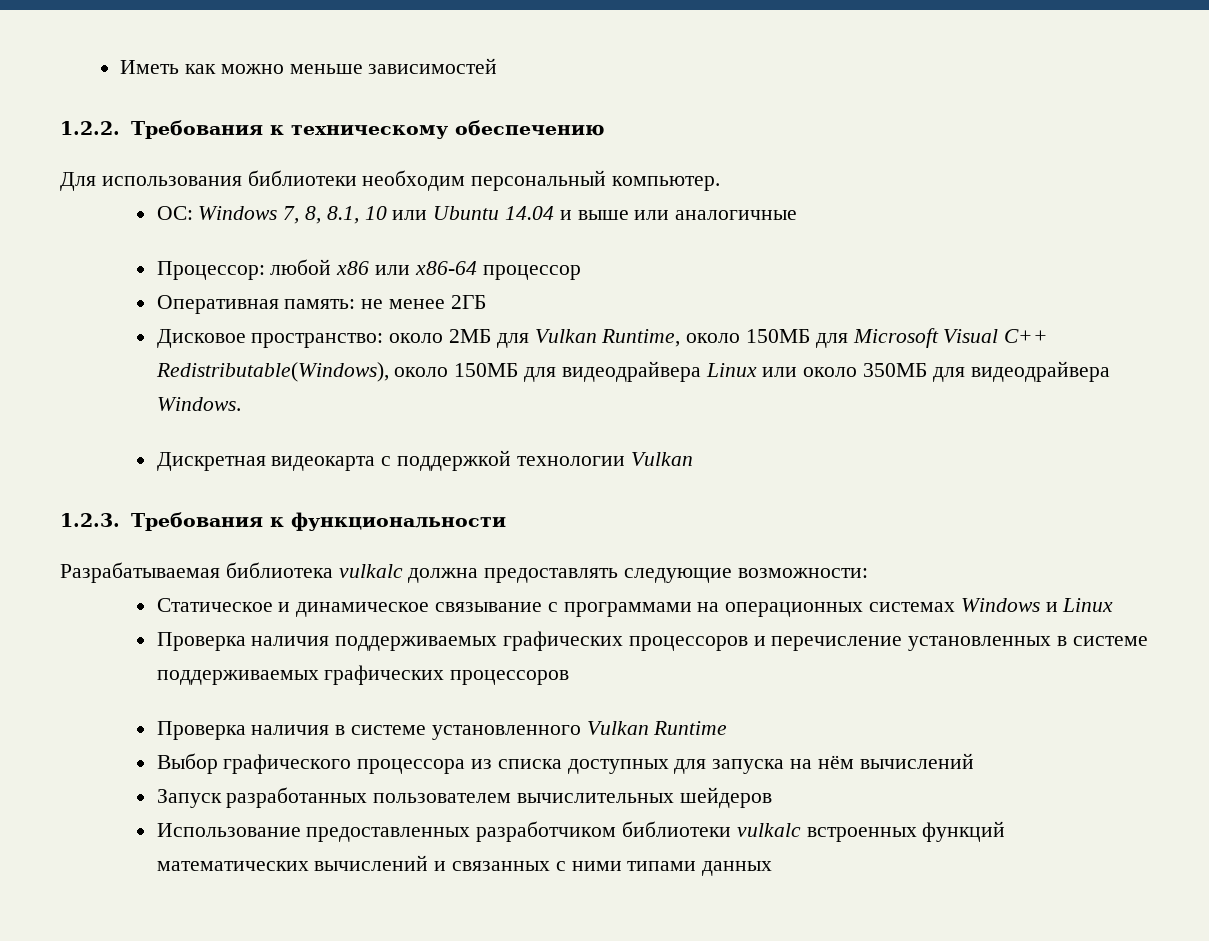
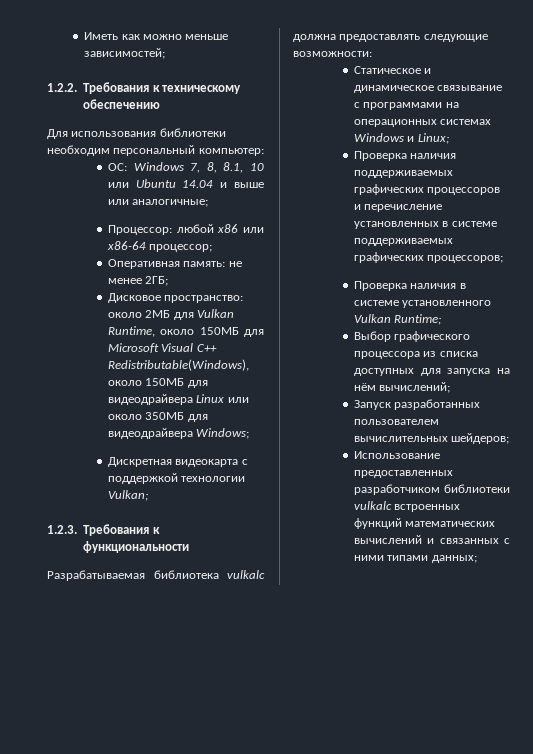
- Иметь как можно меньше зависимостей
+ Иметь как можно меньше зависимостей;
- Для использования библиотеки необходим персональный компьютер.
+ Для использования библиотеки необходим персональный компьютер:
- ОС: Windows 7, 8, 8.1, 10 или Ubuntu 14.04 и выше или аналогичные
+ ОС: Windows 7, 8, 8.1, 10 или Ubuntu 14.04 и выше или аналогичные;
- Процессор: любой x86 или x86-64 процессор
+ Процессор: любой x86 или x86-64 процессор;
- Оперативная память: не менее 2ГБ
+ Оперативная память: не менее 2ГБ;
- Дисковое пространство: около 2МБ для Vulkan Runtime, около 150МБ для Microsoft Visual C++ Redistributable(Windows), около 150МБ для видеодрайвера Linux или около 350МБ для видеодрайвера Windows.
+ Дисковое пространство: около 2МБ для Vulkan Runtime, около 150МБ для Microsoft Visual C++ Redistributable(Windows), около 150МБ для видеодрайвера Linux или около 350МБ для видеодрайвера Windows;
- Дискретная видеокарта с поддержкой технологии Vulkan
+ Дискретная видеокарта с поддержкой технологии Vulkan;
- Статическое и динамическое связывание с программами на операционных системах Windows и Linux
+ Статическое и динамическое связывание с программами на операционных системах Windows и Linux;
- Проверка наличия поддерживаемых графических процессоров и перечисление установленных в системе поддерживаемых графических процессоров
+ Проверка наличия поддерживаемых графических процессоров и перечисление установленных в системе поддерживаемых графических процессоров;
- Проверка наличия в системе установленного Vulkan Runtime
+ Проверка наличия в системе установленного Vulkan Runtime;
- Выбор графического процессора из списка доступных для запуска на нём вычислений
+ Выбор графического процессора из списка доступных для запуска на нём вычислений;
- Запуск разработанных пользователем вычислительных шейдеров
+ Запуск разработанных пользователем вычислительных шейдеров;
- Использование предоставленных разработчиком библиотеки vulkalc встроенных функций математических вычислений и связанных с ними типами данных
+ Использование предоставленных разработчиком библиотеки vulkalc встроенных функций математических вычислений и связанных с ними типами данных;

